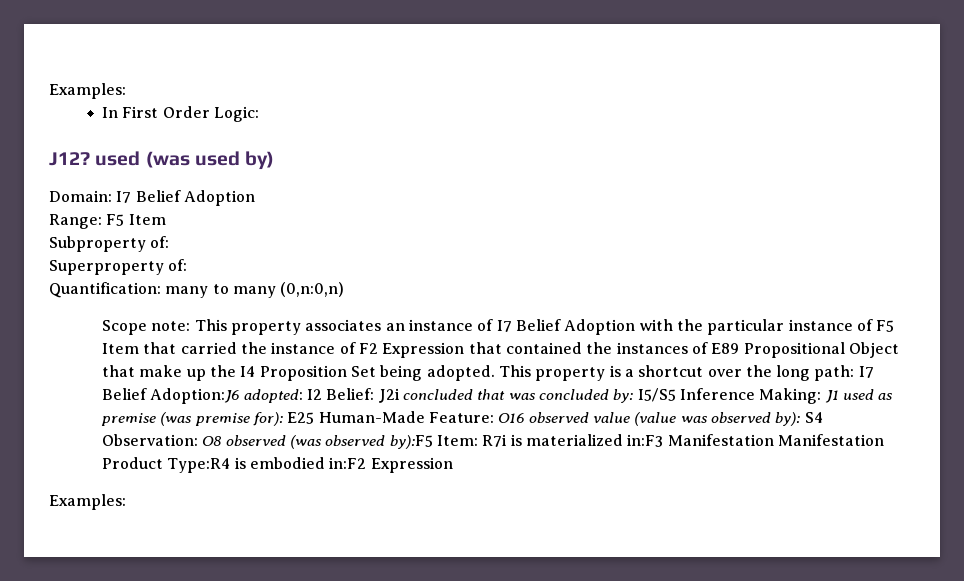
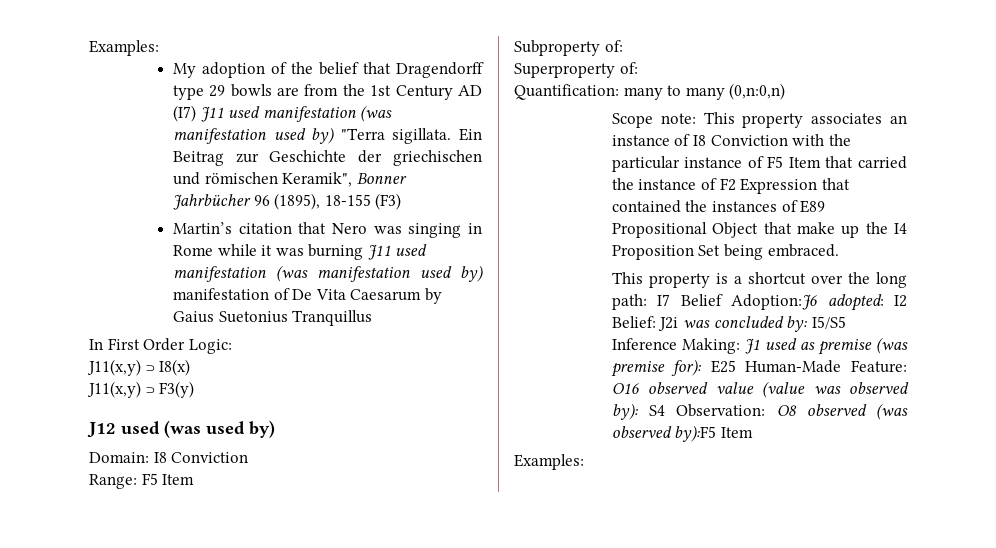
+ My adoption of the belief that Dragendorff type 29 bowls are from the 1st Century AD (I7) J11 used manifestation (was manifestation used by) "Terra sigillata. Ein Beitrag zur Geschichte der griechischen und römischen Keramik", Bonner Jahrbücher 96 (1895), 18-155 (F3)
+ Martin’s citation that Nero was singing in Rome while it was burning J11 used manifestation (was manifestation used by) manifestation of De Vita Caesarum by Gaius Suetonius Tranquillus
  In First Order Logic:
- J12? used (was used by)
+ J11(x,y) ⊃ I8(x)
+ J11(x,y) ⊃ F3(y)
+ J12 used (was used by)
- Domain: I7 Belief Adoption
+ Domain: I8 Conviction
- This property associates an instance of I7 Belief Adoption with the particular instance of F5 Item that carried the instance of F2 Expression that contained the instances of E89 Propositional Object that make up the I4 Proposition Set being adopted. This property is a shortcut over the long path:
+ This property associates an instance of I8 Conviction with the particular instance of F5 Item that carried the instance of F2 Expression that contained the instances of E89 Propositional Object that make up the I4 Proposition Set being embraced.
+ This property is a shortcut over the long path:
- J2i concluded that was concluded by:
+ J2i was concluded by:
- O8 observed (was observed by):F5 Item: R7i is materialized in:F3 Manifestation Manifestation Product Type:R4 is embodied in:F2 Expression
+ O8 observed (was observed by):F5 Item

